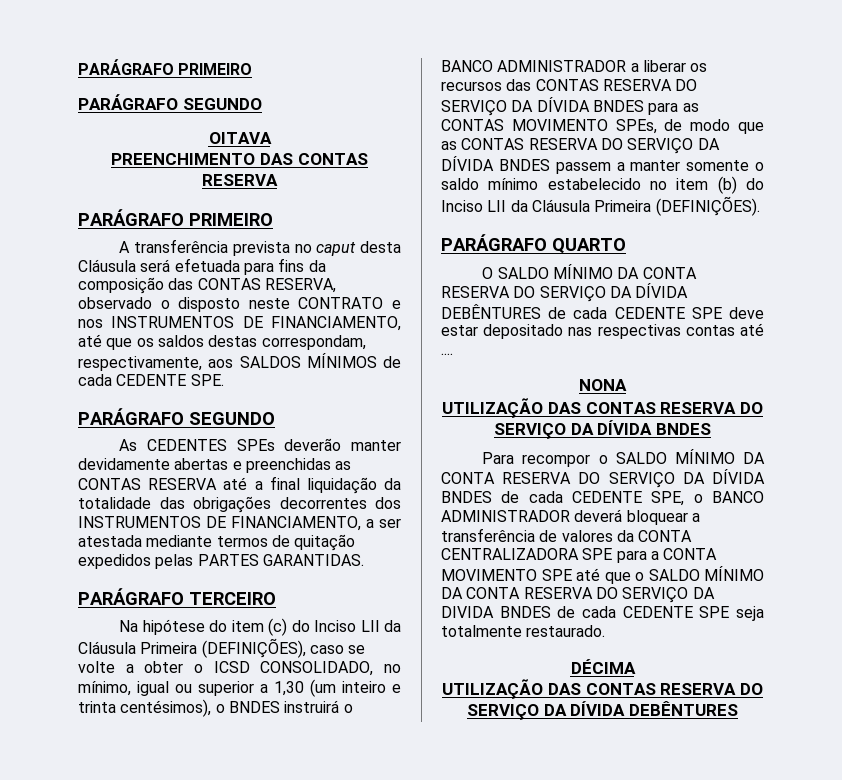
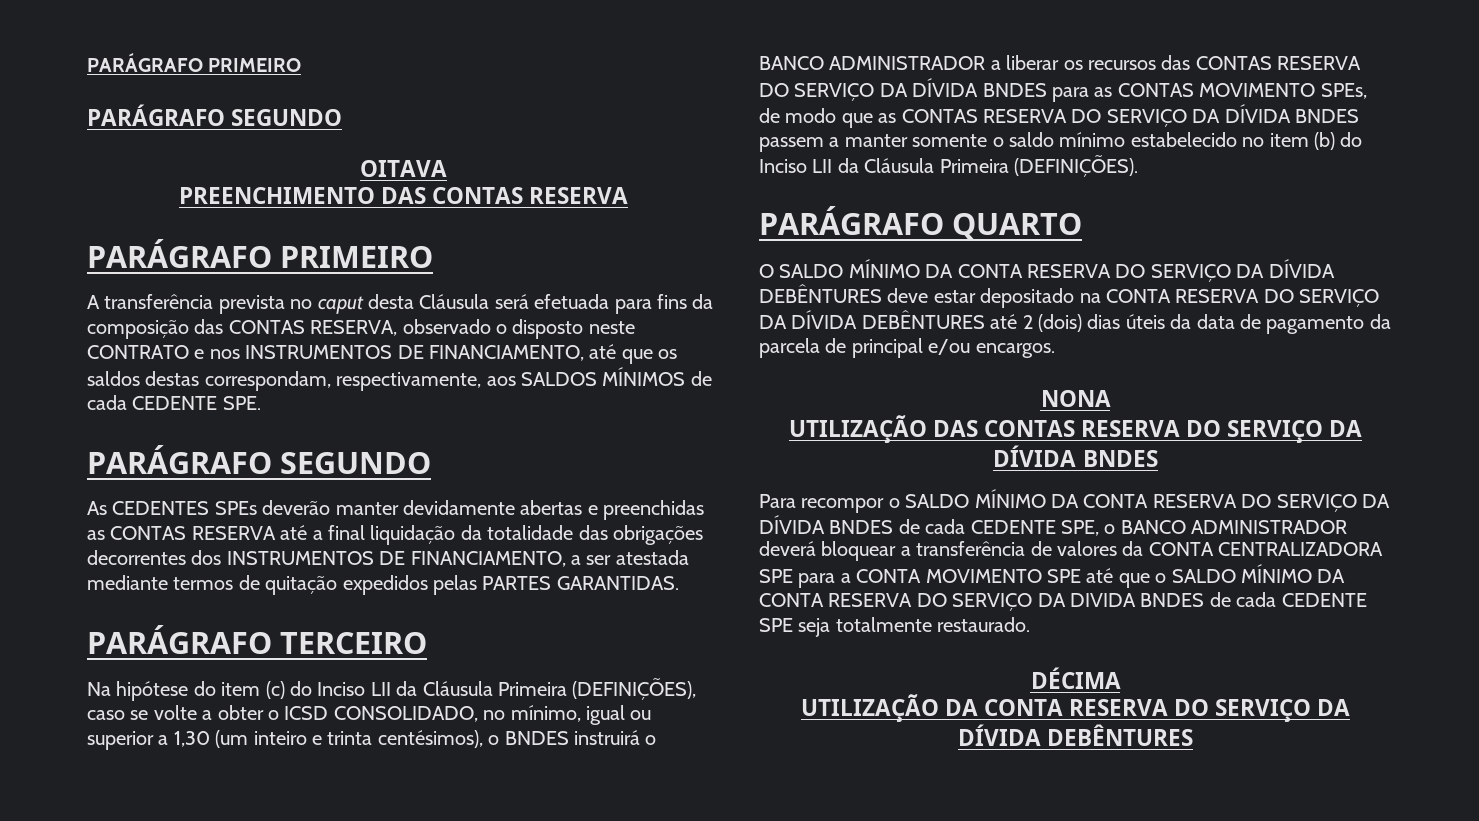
- O SALDO MÍNIMO DA CONTA RESERVA DO SERVIÇO DA DÍVIDA DEBÊNTURES de cada CEDENTE SPE deve estar depositado nas respectivas contas até ....
+ O SALDO MÍNIMO DA CONTA RESERVA DO SERVIÇO DA DÍVIDA DEBÊNTURES deve estar depositado na CONTA RESERVA DO SERVIÇO DA DÍVIDA DEBÊNTURES até 2 (dois) dias úteis da data de pagamento da parcela de principal e/ou encargos.
- UTILIZAÇÃO DAS CONTAS RESERVA DO SERVIÇO DA DÍVIDA DEBÊNTURES
+ UTILIZAÇÃO DA CONTA RESERVA DO SERVIÇO DA DÍVIDA DEBÊNTURES

